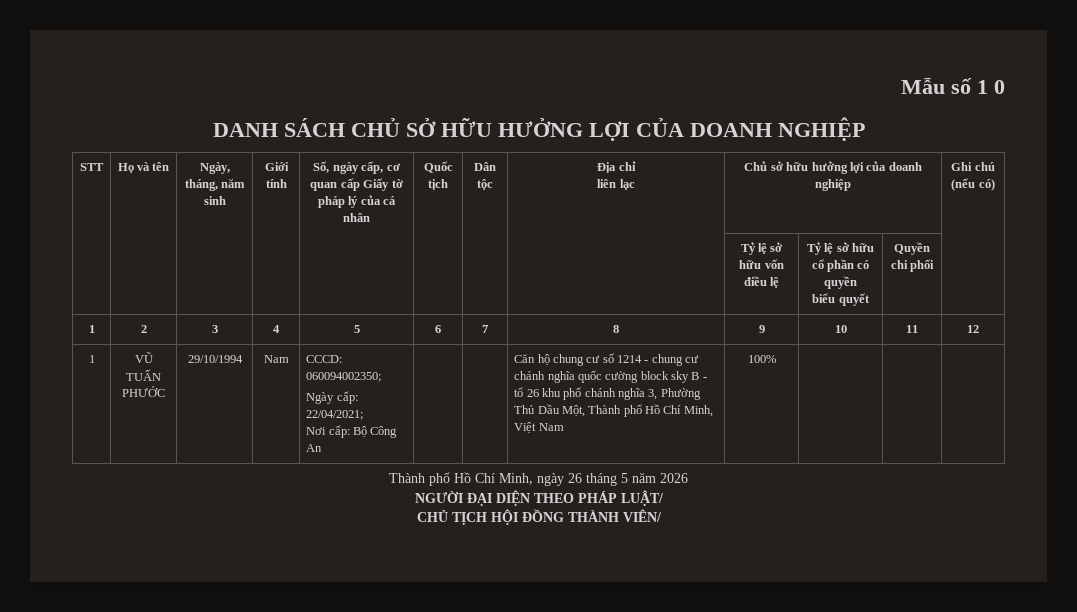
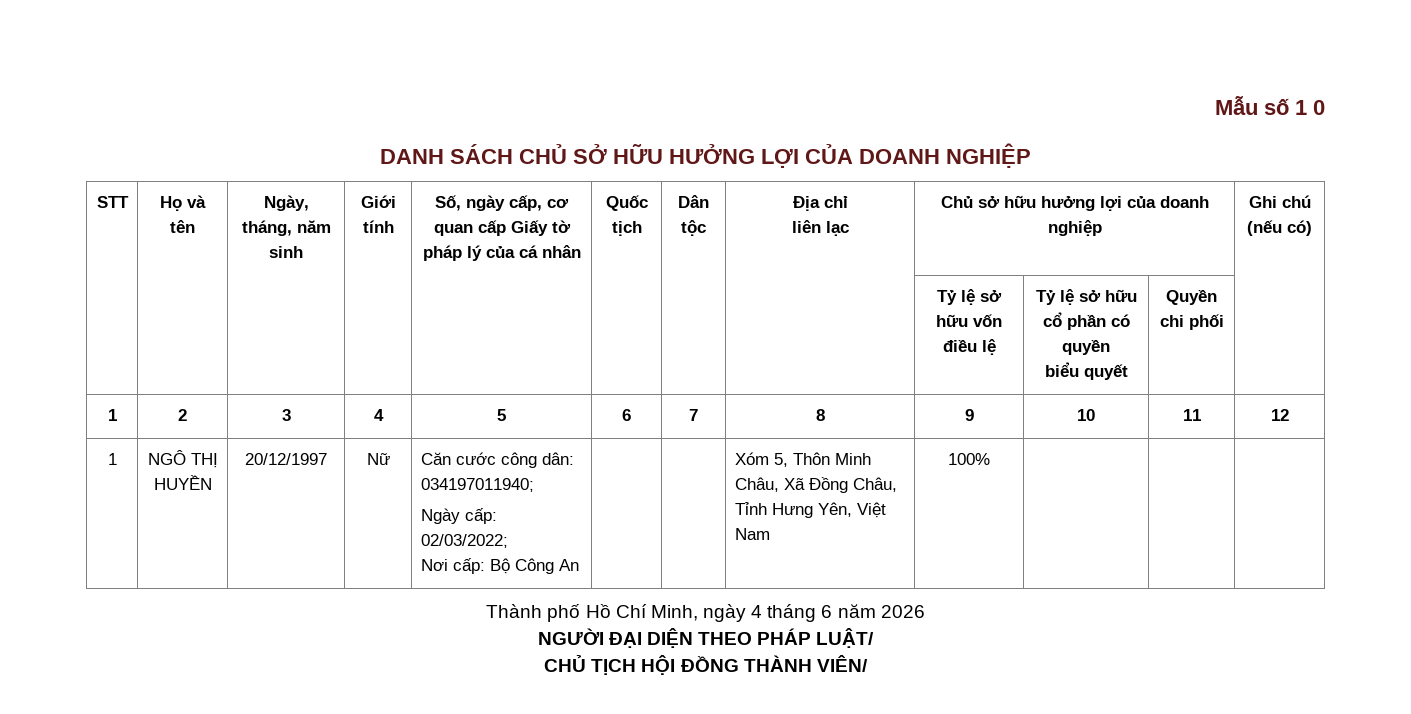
- VŨ TUẤN PHƯỚC | 29/10/1994 | Nam | CCCD: 060094002350;
+ NGÔ THỊ HUYỀN | 20/12/1997 | Nữ | Căn cước công dân: 034197011940;
- Ngày cấp: 22/04/2021;
+ Ngày cấp: 02/03/2022;
- Căn hộ chung cư số 1214 - chung cư chánh nghĩa quốc cường block sky B - tổ 26 khu phố chánh nghĩa 3, Phường Thủ Dầu Một, Thành phố Hồ Chí Minh, Việt Nam
+ Xóm 5, Thôn Minh Châu, Xã Đồng Châu, Tỉnh Hưng Yên, Việt Nam
- Thành phố Hồ Chí Minh, ngày 26 tháng 5 năm 2026
+ Thành phố Hồ Chí Minh, ngày 4 tháng 6 năm 2026

